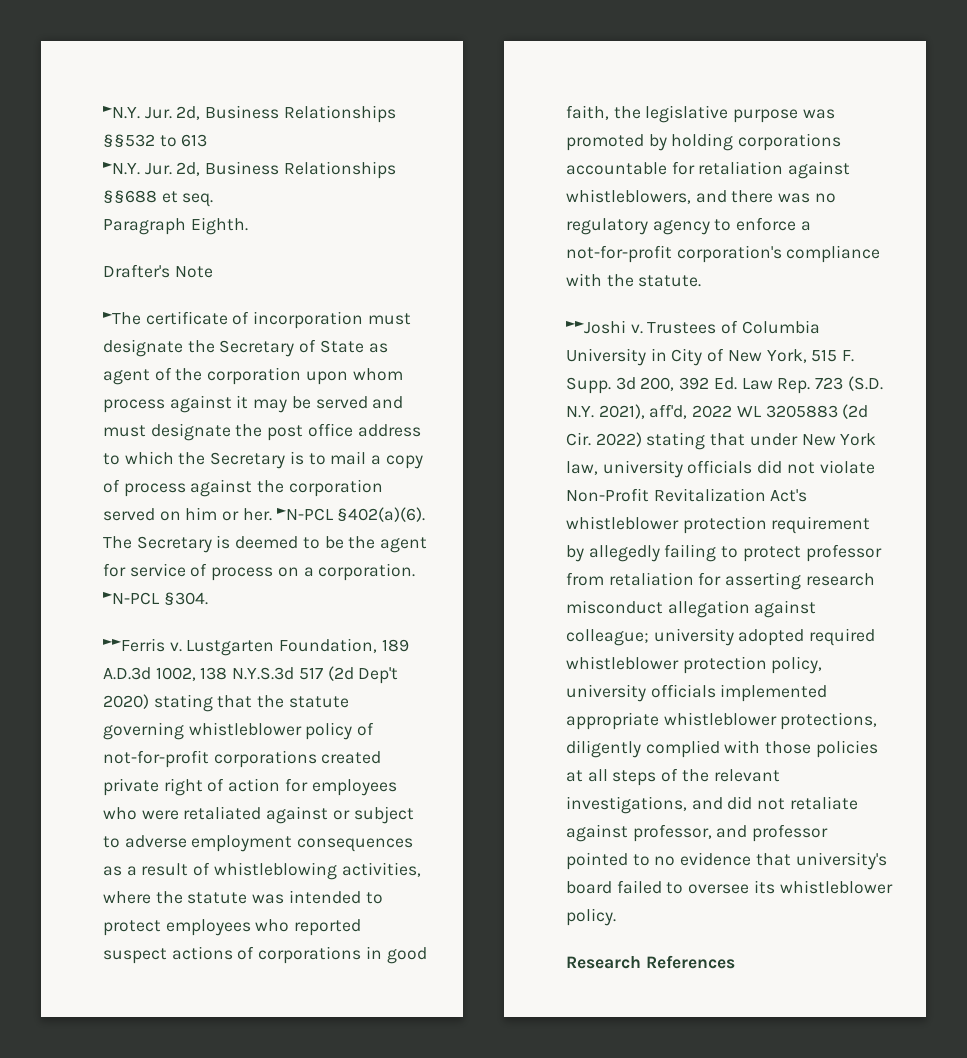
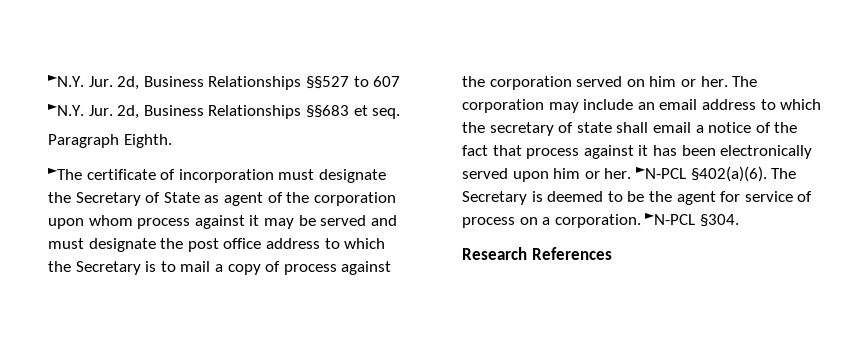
- ►N.Y. Jur. 2d, Business Relationships §§532 to 613
- ►N.Y. Jur. 2d, Business Relationships §§688 et seq.
+ ►N.Y. Jur. 2d, Business Relationships §§527 to 607
+ ►N.Y. Jur. 2d, Business Relationships §§683 et seq.
- Drafter's Note
+ The corporation may include an email address to which the secretary of state shall email a notice of the fact that process against it has been electronically served upon him or her.
- ►►Ferris v. Lustgarten Foundation, 189 A.D.3d 1002, 138 N.Y.S.3d 517 (2d Dep't 2020) stating that the statute governing whistleblower policy of not-for-profit corporations created private right of action for employees who were retaliated against or subject to adverse employment consequences as a result of whistleblowing activities, where the statute was intended to protect employees who reported suspect actions of corporations in good faith, the legislative purpose was promoted by holding corporations accountable for retaliation against whistleblowers, and there was no regulatory agency to enforce a not-for-profit corporation's compliance with the statute.
- ►►Joshi v. Trustees of Columbia University in City of New York, 515 F. Supp. 3d 200, 392 Ed. Law Rep. 723 (S.D. N.Y. 2021), aff'd, 2022 WL 3205883 (2d Cir. 2022) stating that under New York law, university officials did not violate Non-Profit Revitalization Act's whistleblower protection requirement by allegedly failing to protect professor from retaliation for asserting research misconduct allegation against colleague; university adopted required whistleblower protection policy, university officials implemented appropriate whistleblower protections, diligently complied with those policies at all steps of the relevant investigations, and did not retaliate against professor, and professor pointed to no evidence that university's board failed to oversee its whistleblower policy.

